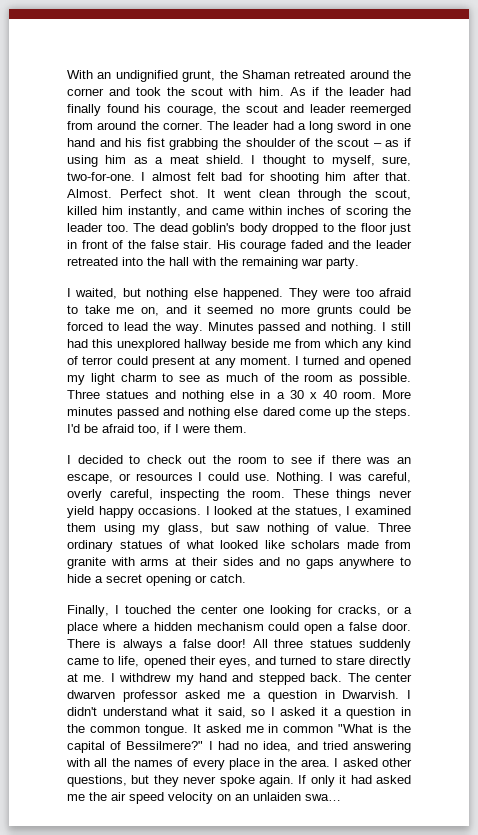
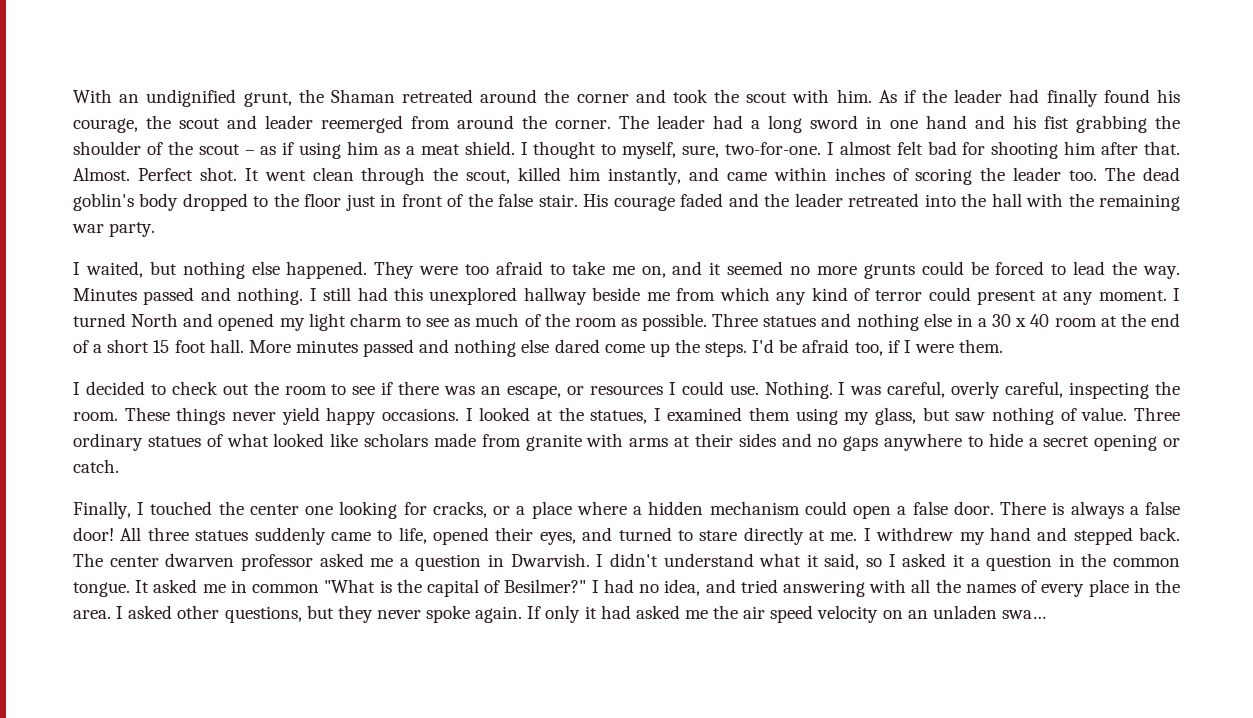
- I turned and opened my light charm to see as much of the room as possible.
+ I turned North and opened my light charm to see as much of the room as possible.
- Three statues and nothing else in a 30 x 40 room.
+ Three statues and nothing else in a 30 x 40 room at the end of a short 15 foot hall.
- It asked me in common "What is the capital of Bessilmere?"
+ It asked me in common "What is the capital of Besilmer?"
- If only it had asked me the air speed velocity on an unlaiden swa…
+ If only it had asked me the air speed velocity on an unladen swa…

